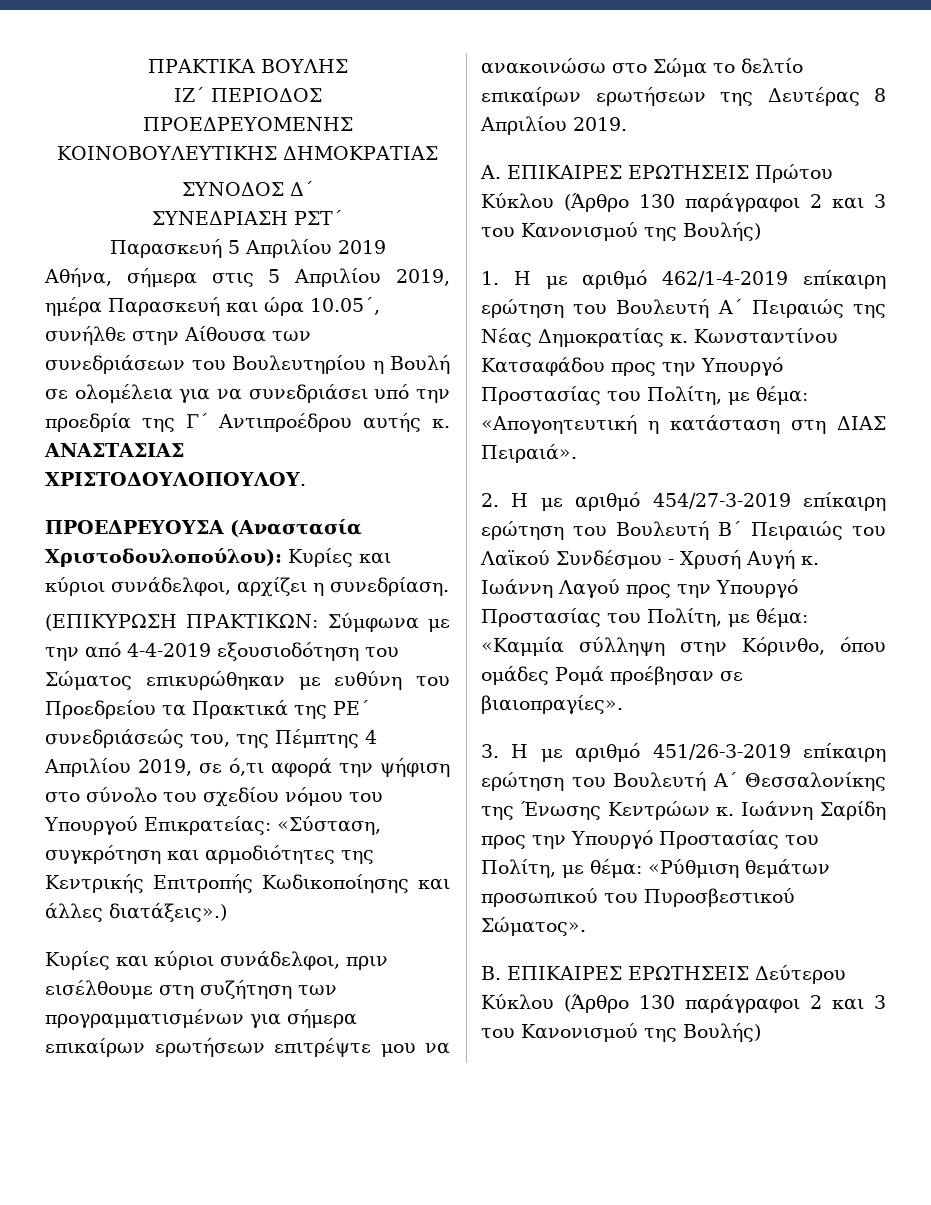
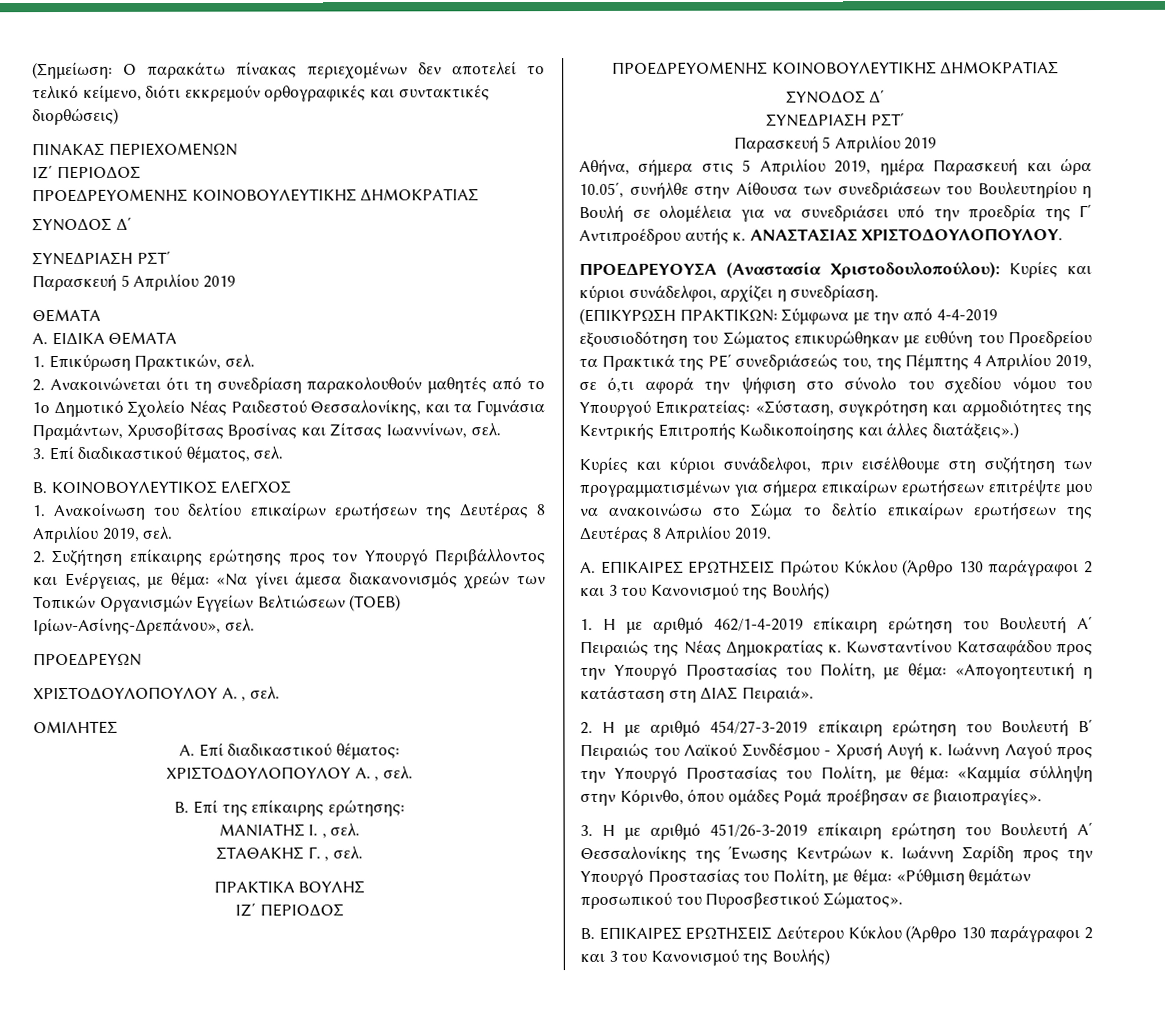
+ (Σημείωση: Ο παρακάτω πίνακας περιεχομένων δεν αποτελεί το τελικό κείμενο, διότι εκκρεμούν ορθογραφικές και συντακτικές διορθώσεις)
+ ΠΙΝΑΚΑΣ ΠΕΡΙΕΧΟΜΕΝΩΝ
+ ΙΖ΄ ΠΕΡΙΟΔΟΣ
+ ΠΡΟΕΔΡΕΥΟΜΕΝΗΣ ΚΟΙΝΟΒΟΥΛΕΥΤΙΚΗΣ ΔΗΜΟΚΡΑΤΙΑΣ
+ ΣΥΝΟΔΟΣ Δ΄
+ ΣΥΝΕΔΡΙΑΣΗ ΡΣΤ΄
+ Παρασκευή 5 Απριλίου 2019
+ ΘΕΜΑΤΑ
+ Α. ΕΙΔΙΚΑ ΘΕΜΑΤΑ
+ 1. Επικύρωση Πρακτικών, σελ.
+ 2. Ανακοινώνεται ότι τη συνεδρίαση παρακολουθούν μαθητές από το 1ο Δημοτικό Σχολείο Νέας Ραιδεστού Θεσσαλονίκης, και τα Γυμνάσια Πραμάντων, Χρυσοβίτσας Βροσίνας και Ζίτσας Ιωαννίνων, σελ.
+ 3. Επί διαδικαστικού θέματος, σελ.
+ Β. ΚΟΙΝΟΒΟΥΛΕΥΤΙΚΟΣ ΕΛΕΓΧΟΣ
+ 1. Ανακοίνωση του δελτίου επικαίρων ερωτήσεων της Δευτέρας 8 Απριλίου 2019, σελ.
+ 2. Συζήτηση επίκαιρης ερώτησης προς τον Υπουργό Περιβάλλοντος και Ενέργειας, με θέμα: «Να γίνει άμεσα διακανονισμός χρεών των Τοπικών Οργανισμών Εγγείων Βελτιώσεων (ΤΟΕΒ) Ιρίων-Ασίνης-Δρεπάνου», σελ.
+ ΠΡΟΕΔΡΕΥΩΝ
+ ΧΡΙΣΤΟΔΟΥΛΟΠΟΥΛΟΥ Α. , σελ.
+ ΟΜΙΛΗΤΕΣ
+ Α. Επί διαδικαστικού θέματος:
+ ΧΡΙΣΤΟΔΟΥΛΟΠΟΥΛΟΥ Α. , σελ.
+ Β. Επί της επίκαιρης ερώτησης:
+ ΜΑΝΙΑΤΗΣ Ι. , σελ.
+ ΣΤΑΘΑΚΗΣ Γ. , σελ.

